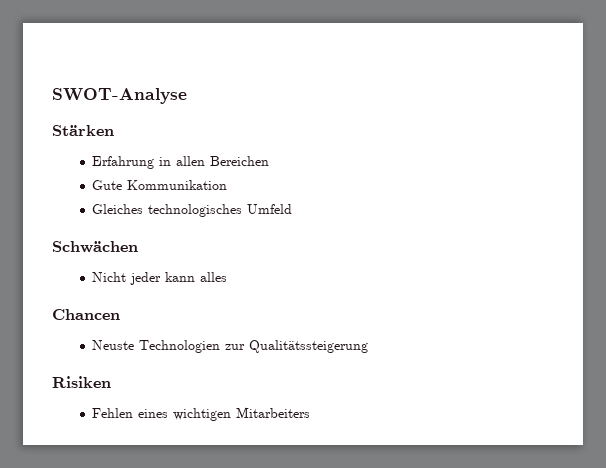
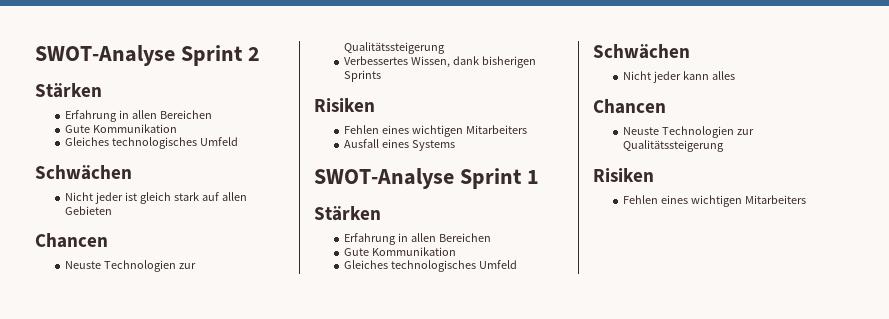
- SWOT-Analyse
+ SWOT-Analyse Sprint 2
+ Stärken
+ Erfahrung in allen Bereichen
+ Gute Kommunikation
+ Gleiches technologisches Umfeld
+ Schwächen
+ Nicht jeder ist gleich stark auf allen Gebieten
+ Chancen
+ Neuste Technologien zur Qualitätssteigerung
+ Verbessertes Wissen, dank bisherigen Sprints
+ Risiken
+ Fehlen eines wichtigen Mitarbeiters
+ Ausfall eines Systems
+ SWOT-Analyse Sprint 1

